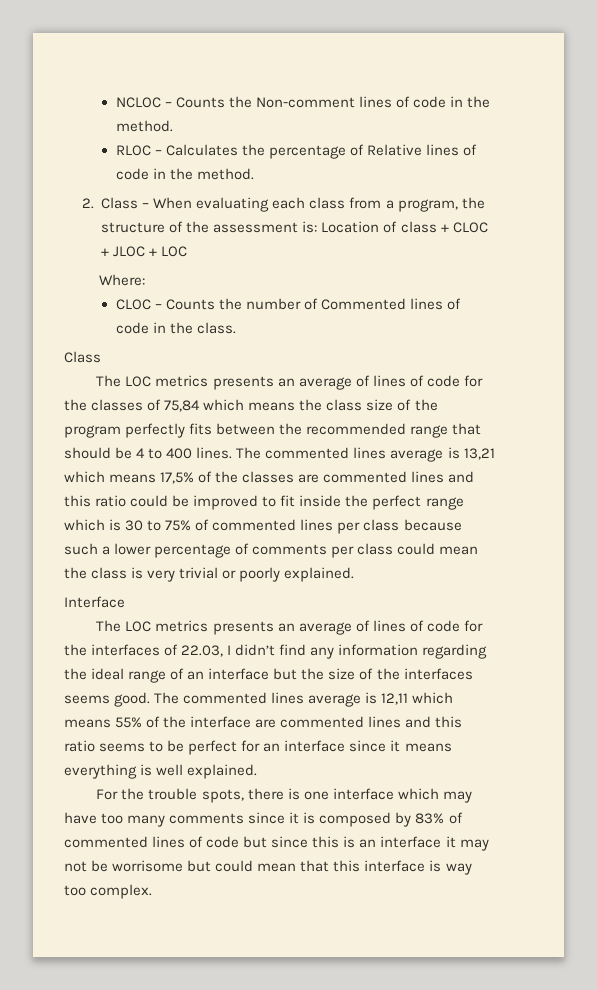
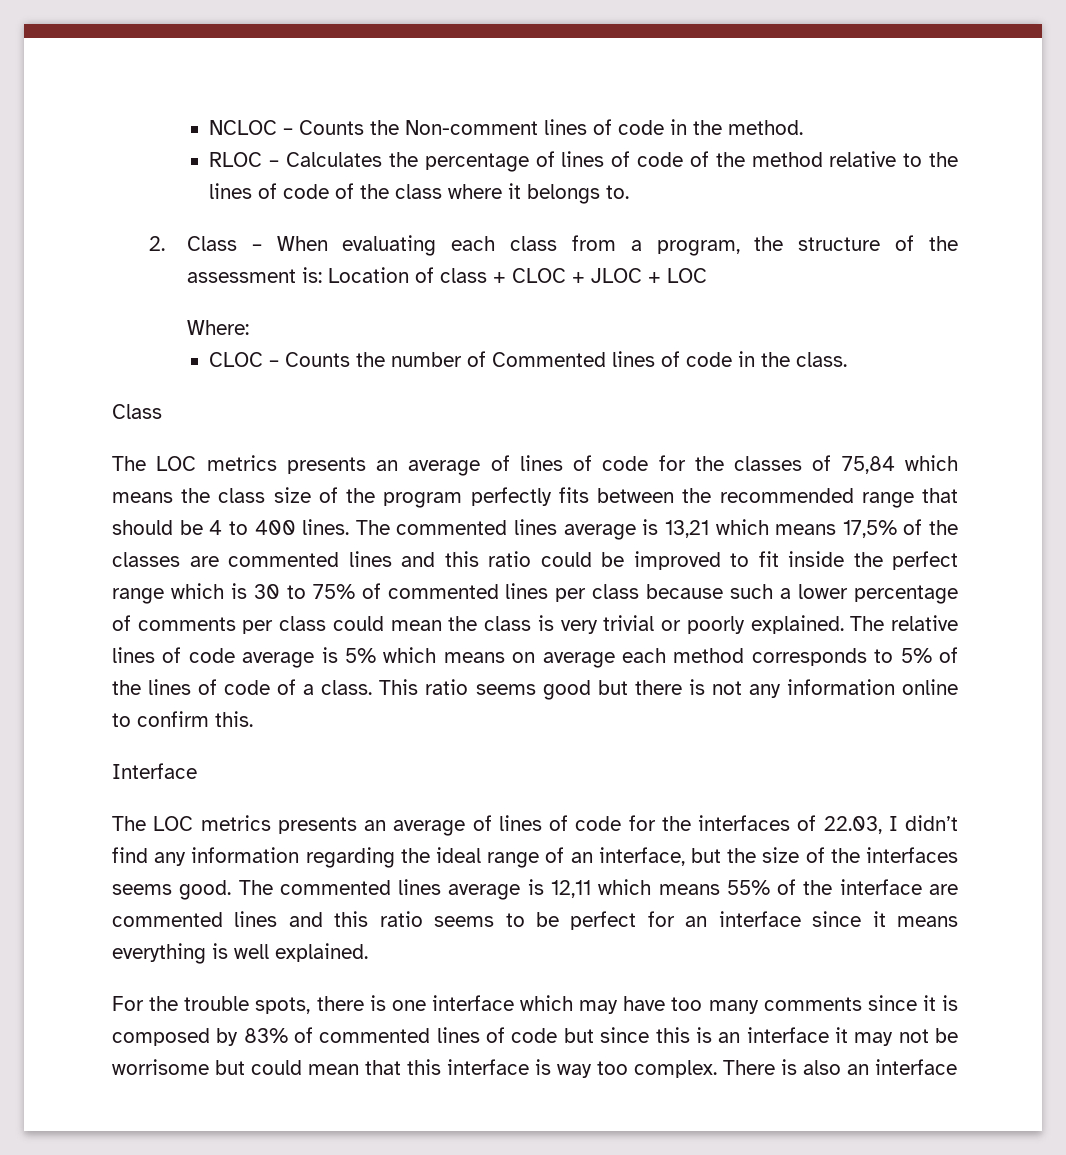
- RLOC – Calculates the percentage of Relative lines of code in the method.
+ RLOC – Calculates the percentage of lines of code of the method relative to the lines of code of the class where it belongs to.
+ The relative lines of code average is 5% which means on average each method corresponds to 5% of the lines of code of a class. This ratio seems good but there is not any information online to confirm this.
- The LOC metrics presents an average of lines of code for the interfaces of 22.03, I didn’t find any information regarding the ideal range of an interface but the size of the interfaces seems good.
+ The LOC metrics presents an average of lines of code for the interfaces of 22.03, I didn’t find any information regarding the ideal range of an interface, but the size of the interfaces seems good.
+ There is also an interface

